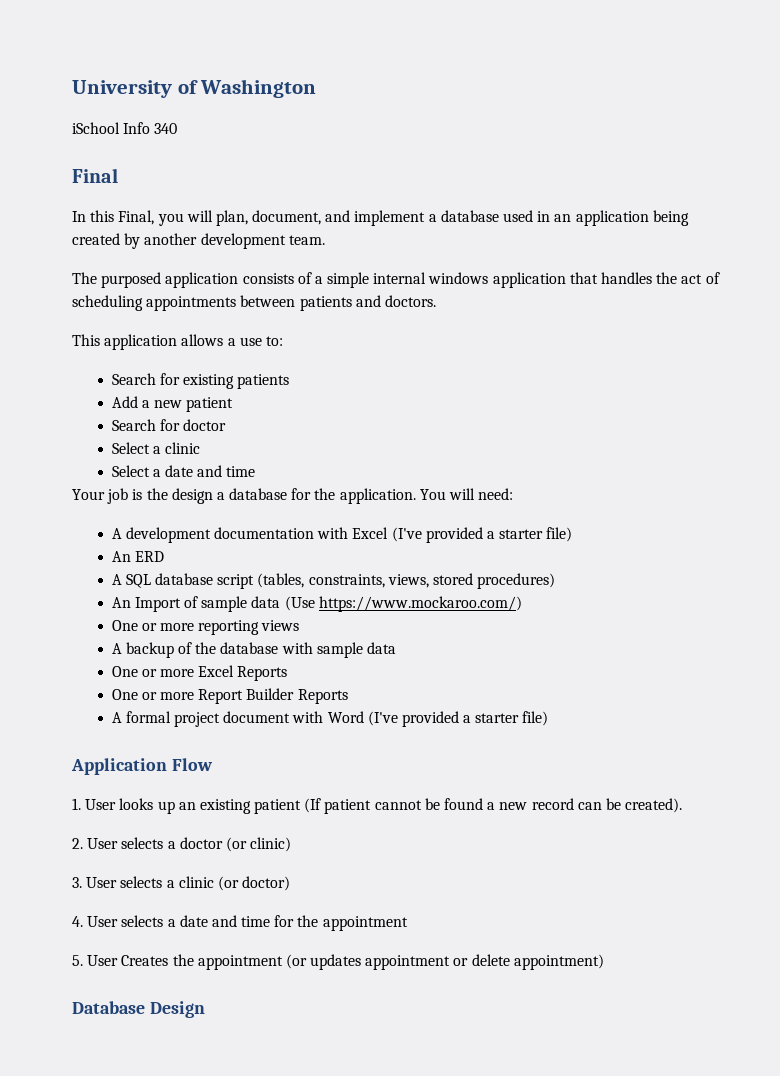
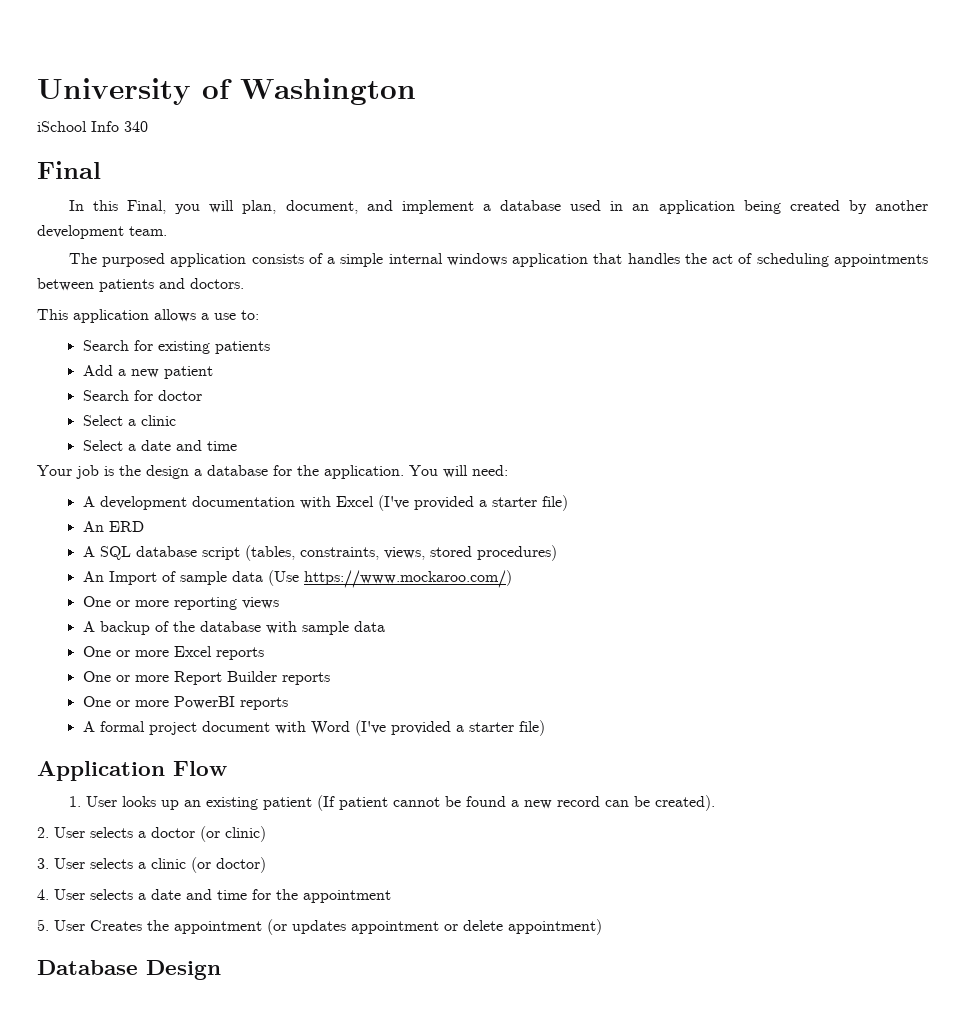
- One or more Excel Reports
+ One or more Excel reports
- One or more Report Builder Reports
+ One or more Report Builder reports
+ One or more PowerBI reports

